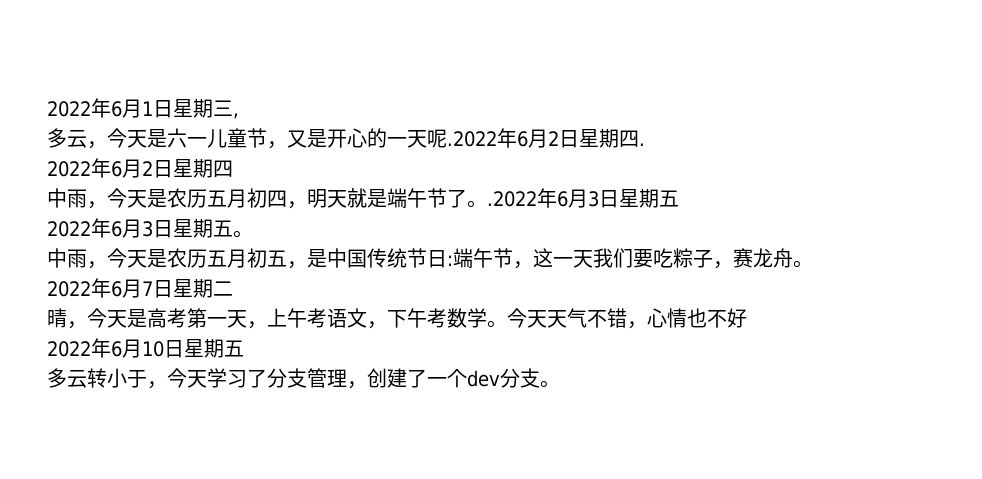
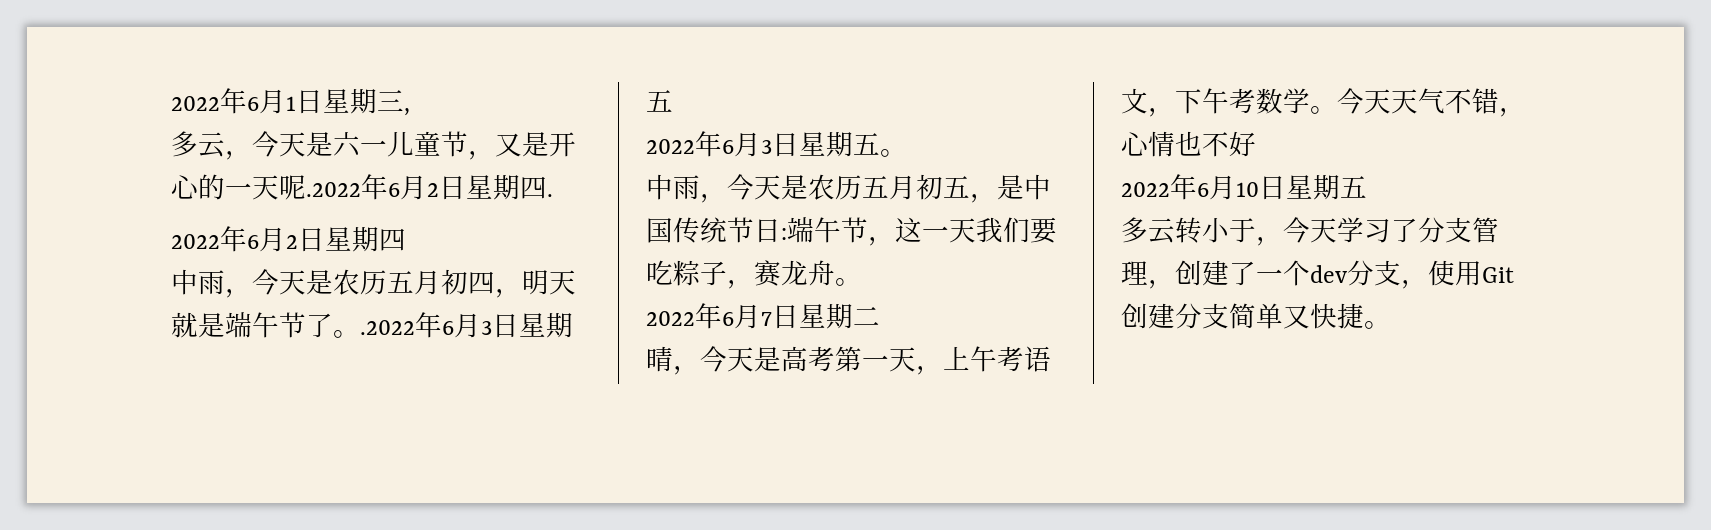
- 多云转小于，今天学习了分支管理，创建了一个dev分支。
+ 多云转小于，今天学习了分支管理，创建了一个dev分支，使用Git创建分支简单又快捷。

